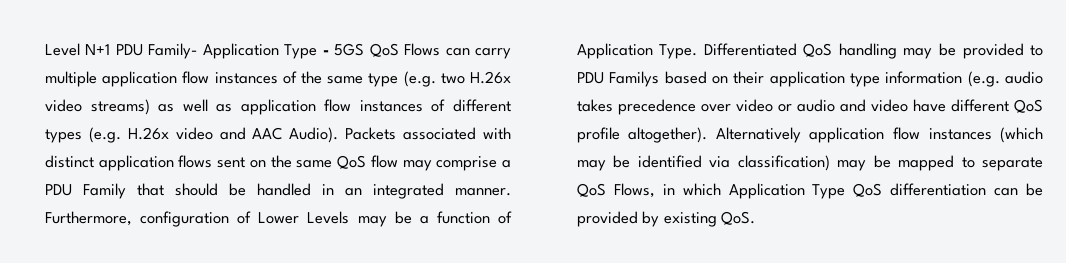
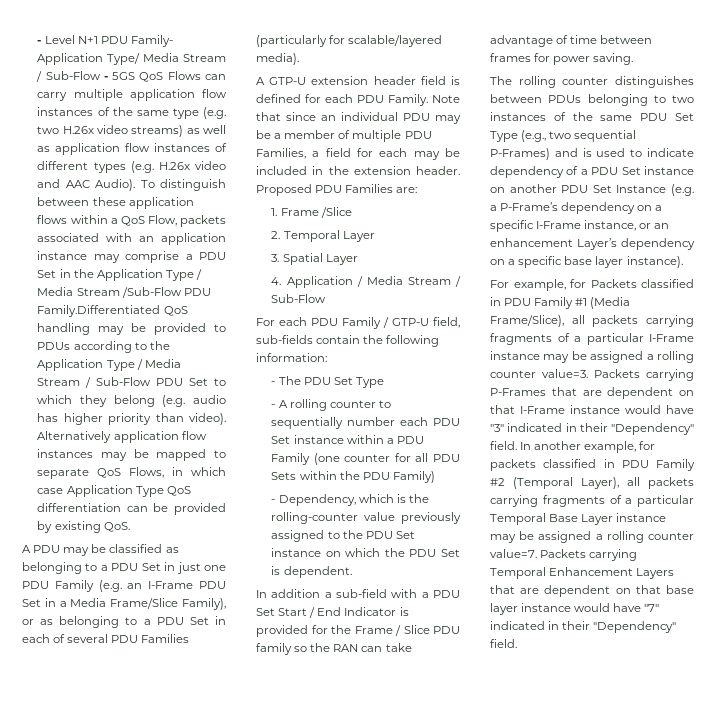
- Level N+1 PDU Family- Application Type - 5GS QoS Flows can carry multiple application flow instances of the same type (e.g. two H.26x video streams) as well as application flow instances of different types (e.g. H.26x video and AAC Audio).
+ - Level N+1 PDU Family- Application Type/ Media Stream / Sub-Flow - 5GS QoS Flows can carry multiple application flow instances of the same type (e.g. two H.26x video streams) as well as application flow instances of different types (e.g. H.26x video and AAC Audio).
- Packets associated with distinct application flows sent on the same QoS flow may comprise a PDU Family that should be handled in an integrated manner. Furthermore, configuration of Lower Levels may be a function of Application Type. Differentiated QoS handling may be provided to PDU Familys based on their application type information (e.g. audio takes precedence over video or audio and video have different QoS profile altogether). Alternatively application flow instances (which may be identified via classification) may be mapped to separate QoS Flows, in which Application Type QoS differentiation can be provided by existing QoS.
+ To distinguish between these application flows within a QoS Flow, packets associated with an application instance may comprise a PDU Set in the Application Type / Media Stream /Sub-Flow PDU Family.Differentiated QoS handling may be provided to PDUs according to the Application Type / Media Stream / Sub-Flow PDU Set to which they belong (e.g. audio has higher priority than video). Alternatively application flow instances may be mapped to separate QoS Flows, in which case Application Type QoS differentiation can be provided by existing QoS.
+ A PDU may be classified as belonging to a PDU Set in just one PDU Family (e.g. an I-Frame PDU Set in a Media Frame/Slice Family), or as belonging to a PDU Set in each of several PDU Families (particularly for scalable/layered media).
+ A GTP-U extension header field is defined for each PDU Family. Note that since an individual PDU may be a member of multiple PDU Families, a field for each may be included in the extension header. Proposed PDU Families are:
+ 1. Frame /Slice
+ 2. Temporal Layer
+ 3. Spatial Layer
+ 4. Application / Media Stream / Sub-Flow
+ For each PDU Family / GTP-U field, sub-fields contain the following information:
+ - The PDU Set Type
+ - A rolling counter to sequentially number each PDU Set instance within a PDU Family (one counter for all PDU Sets within the PDU Family)
+ - Dependency, which is the rolling-counter value previously assigned to the PDU Set instance on which the PDU Set is dependent.
+ In addition a sub-field with a PDU Set Start / End Indicator is provided for the Frame / Slice PDU family so the RAN can take advantage of time between frames for power saving.
+ The rolling counter distinguishes between PDUs belonging to two instances of the same PDU Set Type (e.g., two sequential P-Frames) and is used to indicate dependency of a PDU Set instance on another PDU Set Instance (e.g. a P-Frame’s dependency on a specific I-Frame instance, or an enhancement Layer’s dependency on a specific base layer instance).
+ For example, for Packets classified in PDU Family #1 (Media Frame/Slice), all packets carrying fragments of a particular I-Frame instance may be assigned a rolling counter value=3. Packets carrying P-Frames that are dependent on that I-Frame instance would have "3" indicated in their "Dependency" field. In another example, for packets classified in PDU Family #2 (Temporal Layer), all packets carrying fragments of a particular Temporal Base Layer instance may be assigned a rolling counter value=7. Packets carrying Temporal Enhancement Layers that are dependent on that base layer instance would have "7" indicated in their "Dependency" field.

